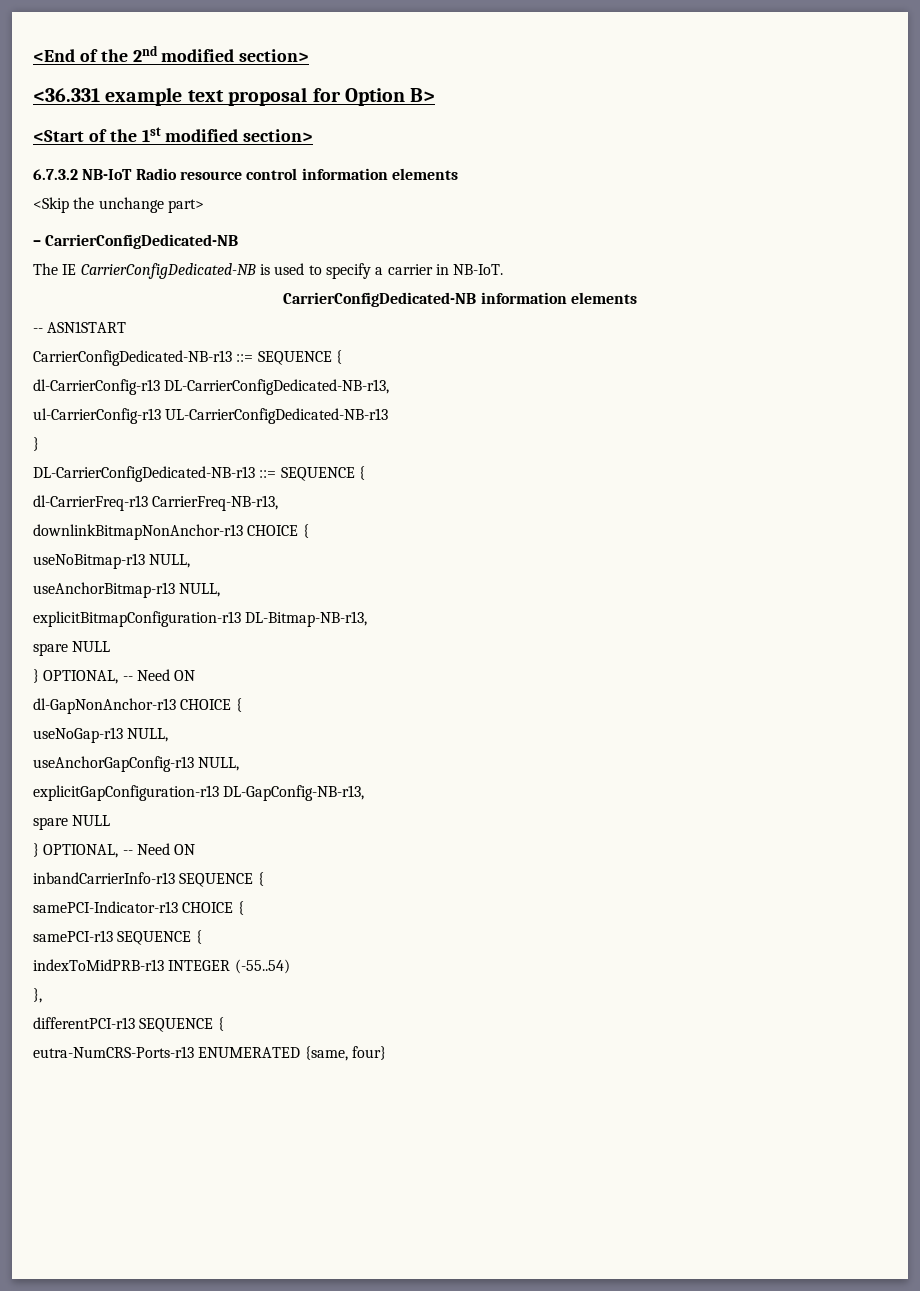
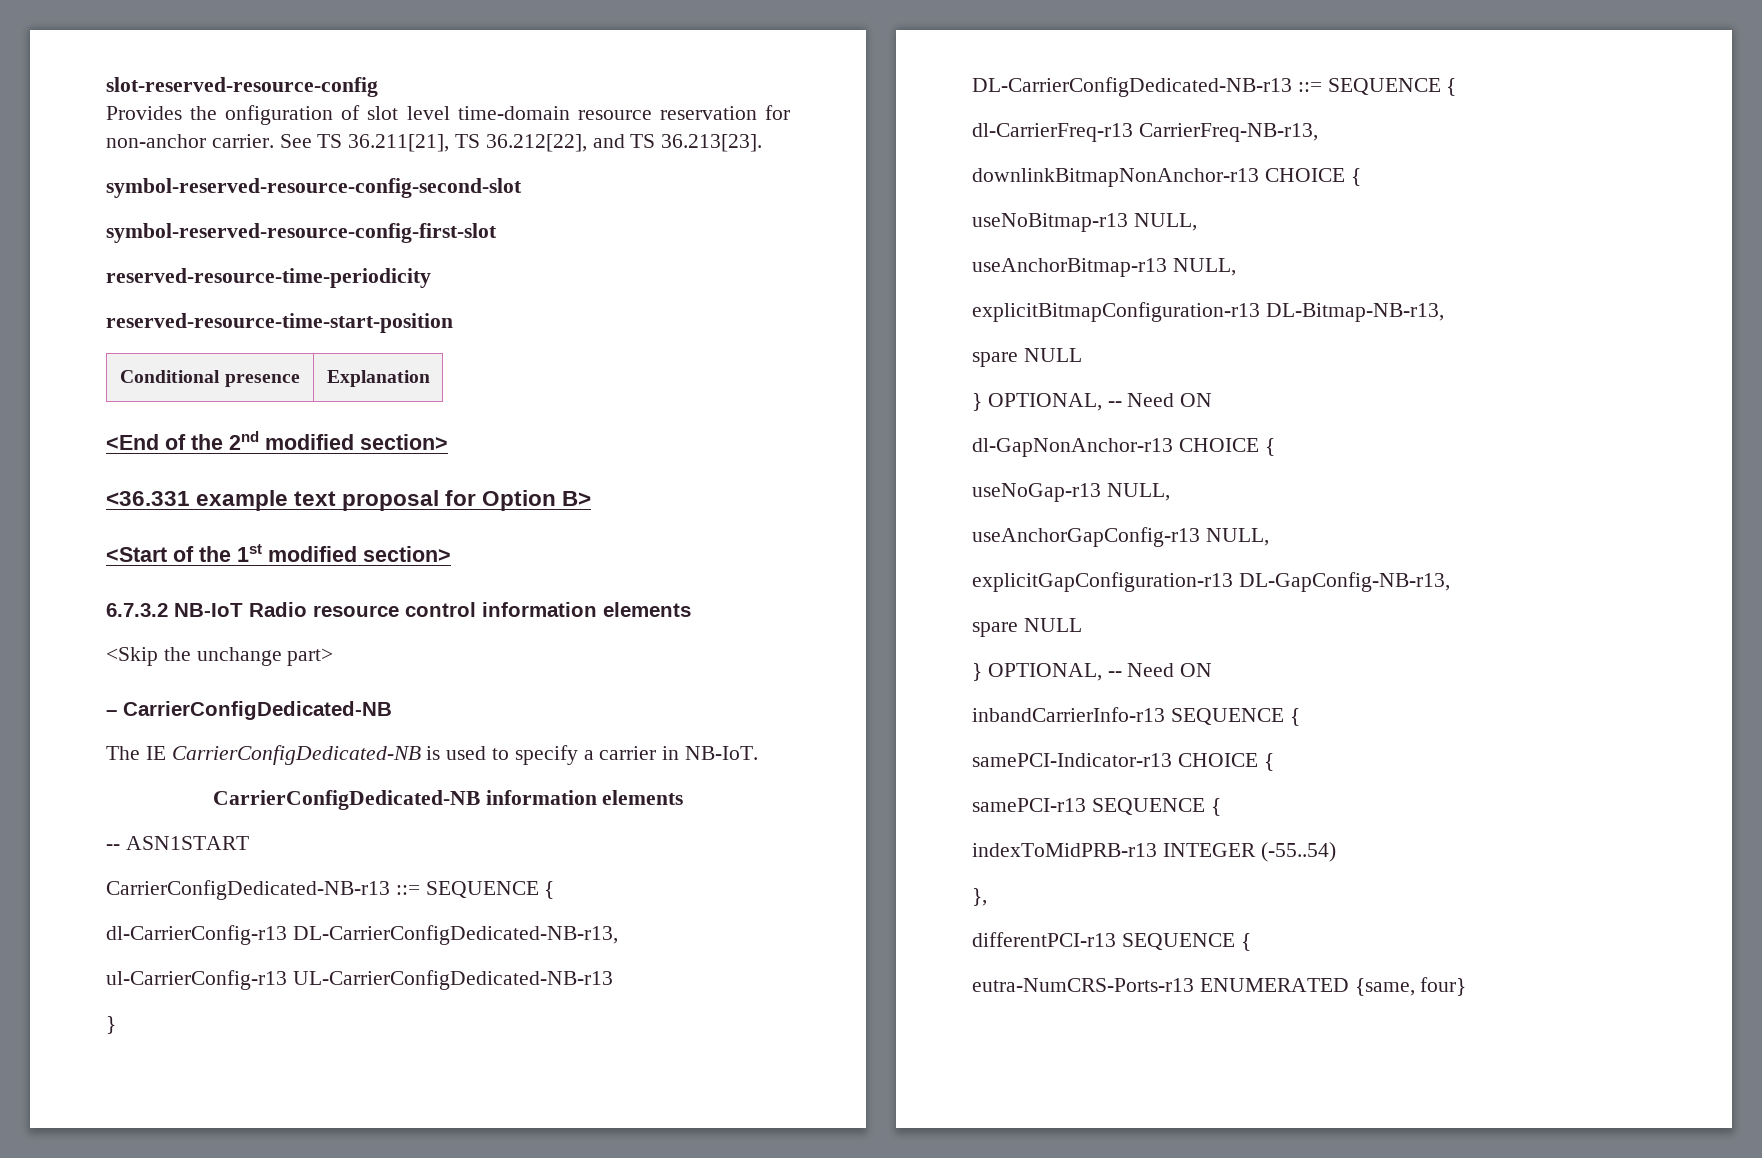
+ slot-reserved-resource-config
+ Provides the onfiguration of slot level time-domain resource reservation for non-anchor carrier. See TS 36.211[21], TS 36.212[22], and TS 36.213[23].
+ symbol-reserved-resource-config-second-slot
+ symbol-reserved-resource-config-first-slot
+ reserved-resource-time-periodicity
+ reserved-resource-time-start-position
+ Conditional presence | Explanation

